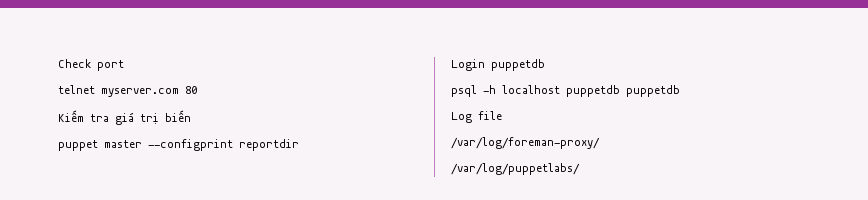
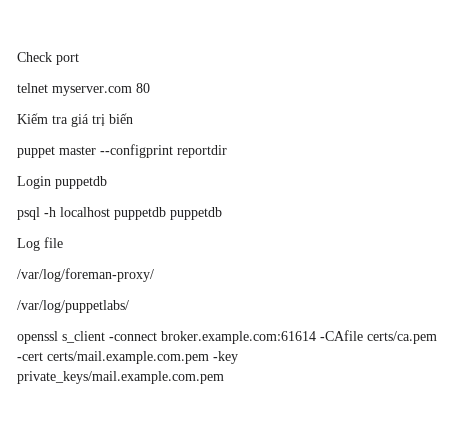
+ openssl s_client -connect broker.example.com:61614 -CAfile certs/ca.pem -cert certs/mail.example.com.pem -key private_keys/mail.example.com.pem

